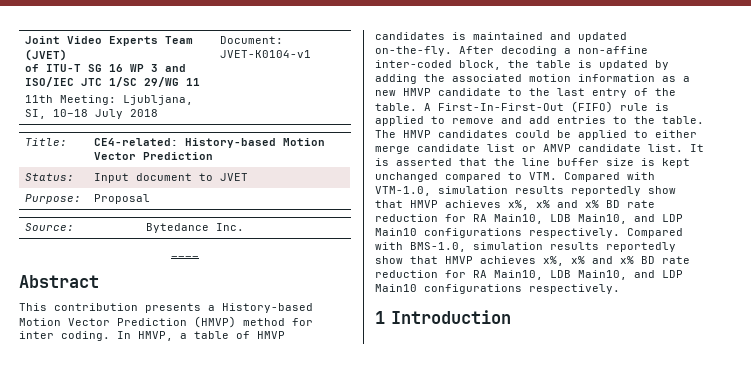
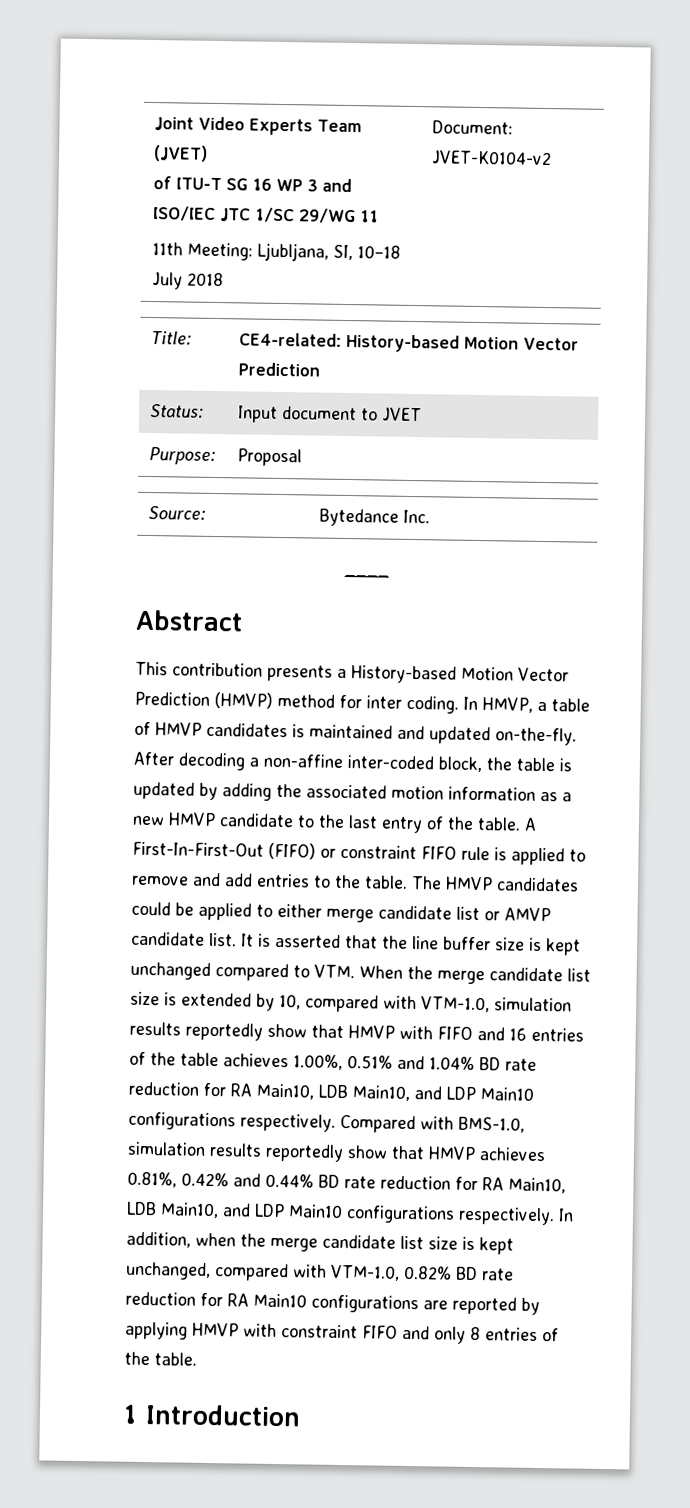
  Joint Video Experts Team (JVET)
  of ITU-T SG 16 WP 3 and ISO/IEC JTC 1/SC 29/WG 11
- 11th Meeting: Ljubljana, SI, 10–18 July 2018 | Document: JVET-K0104-v1
+ 11th Meeting: Ljubljana, SI, 10–18 July 2018 | Document: JVET-K0104-v2
- A First-In-First-Out (FIFO) rule is applied to remove and add entries to the table.
+ A First-In-First-Out (FIFO) or constraint FIFO rule is applied to remove and add entries to the table.
- It is asserted that the line buffer size is kept unchanged compared to VTM. Compared with VTM-1.0, simulation results reportedly show that HMVP achieves x%, x% and x% BD rate reduction for RA Main10, LDB Main10, and LDP Main10 configurations respectively.
+ It is asserted that the line buffer size is kept unchanged compared to VTM. When the merge candidate list size is extended by 10, compared with VTM-1.0, simulation results reportedly show that HMVP with FIFO and 16 entries of the table achieves 1.00%, 0.51% and 1.04% BD rate reduction for RA Main10, LDB Main10, and LDP Main10 configurations respectively.
- Compared with BMS-1.0, simulation results reportedly show that HMVP achieves x%, x% and x% BD rate reduction for RA Main10, LDB Main10, and LDP Main10 configurations respectively.
+ Compared with BMS-1.0, simulation results reportedly show that HMVP achieves 0.81%, 0.42% and 0.44% BD rate reduction for RA Main10, LDB Main10, and LDP Main10 configurations respectively. In addition, when the merge candidate list size is kept unchanged, compared with VTM-1.0, 0.82% BD rate reduction for RA Main10 configurations are reported by applying HMVP with constraint FIFO and only 8 entries of the table.

